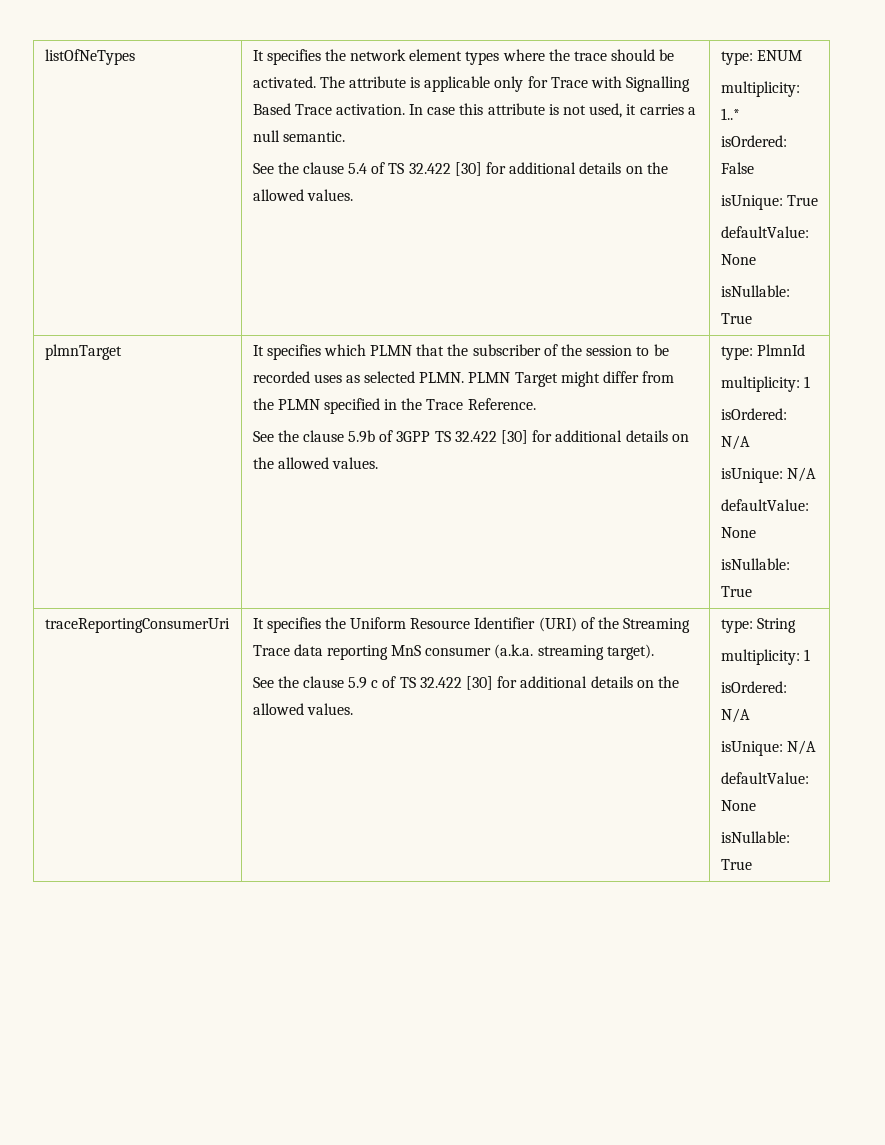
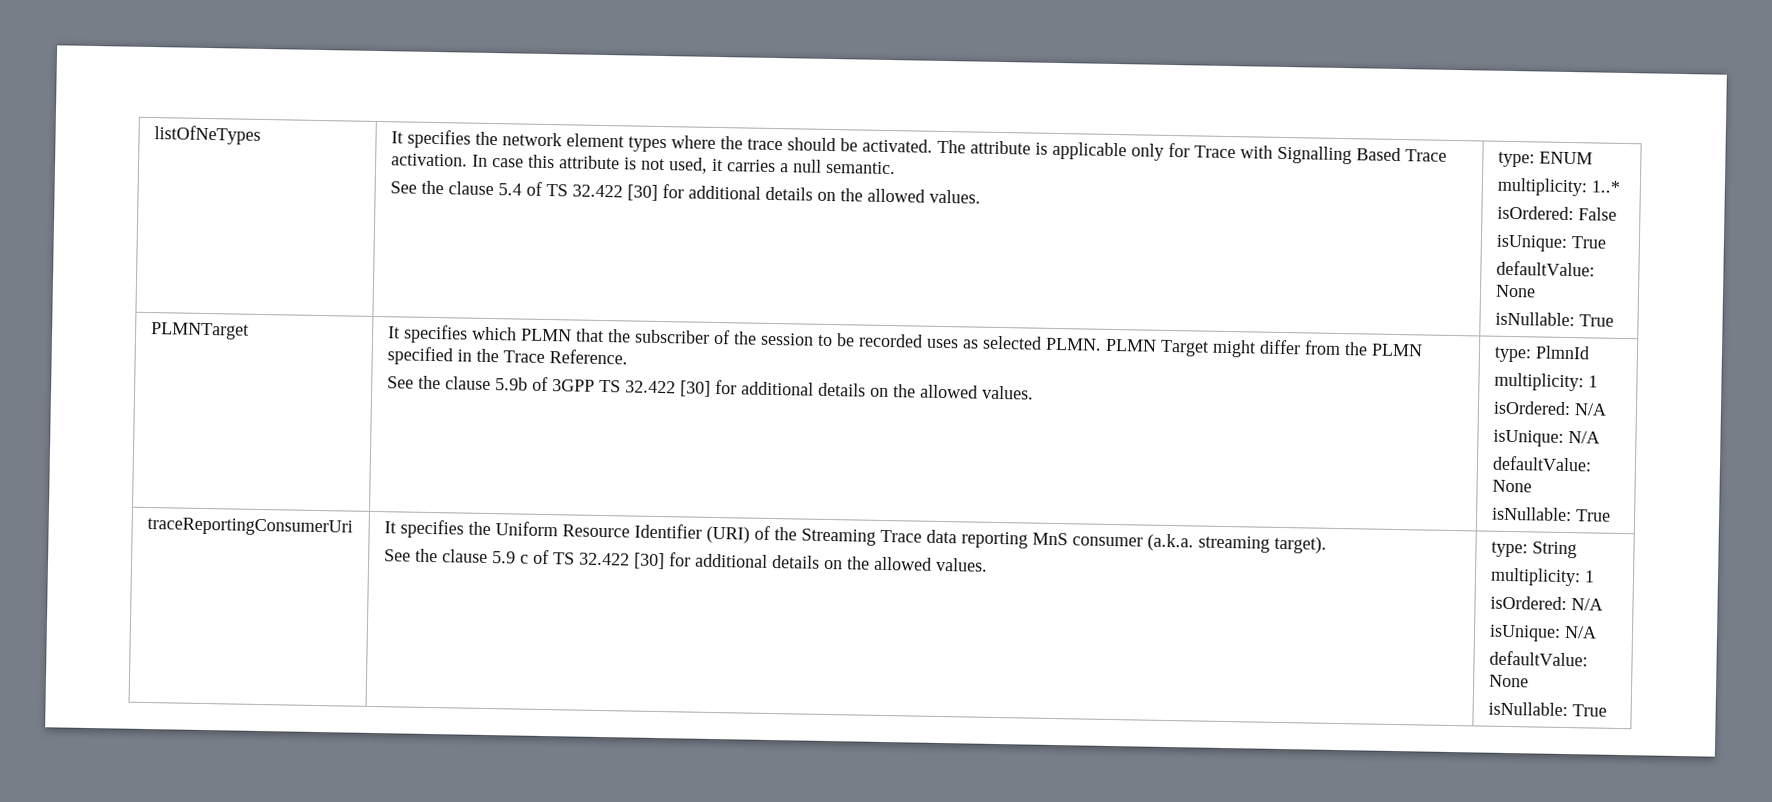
- plmnTarget
+ PLMNTarget

